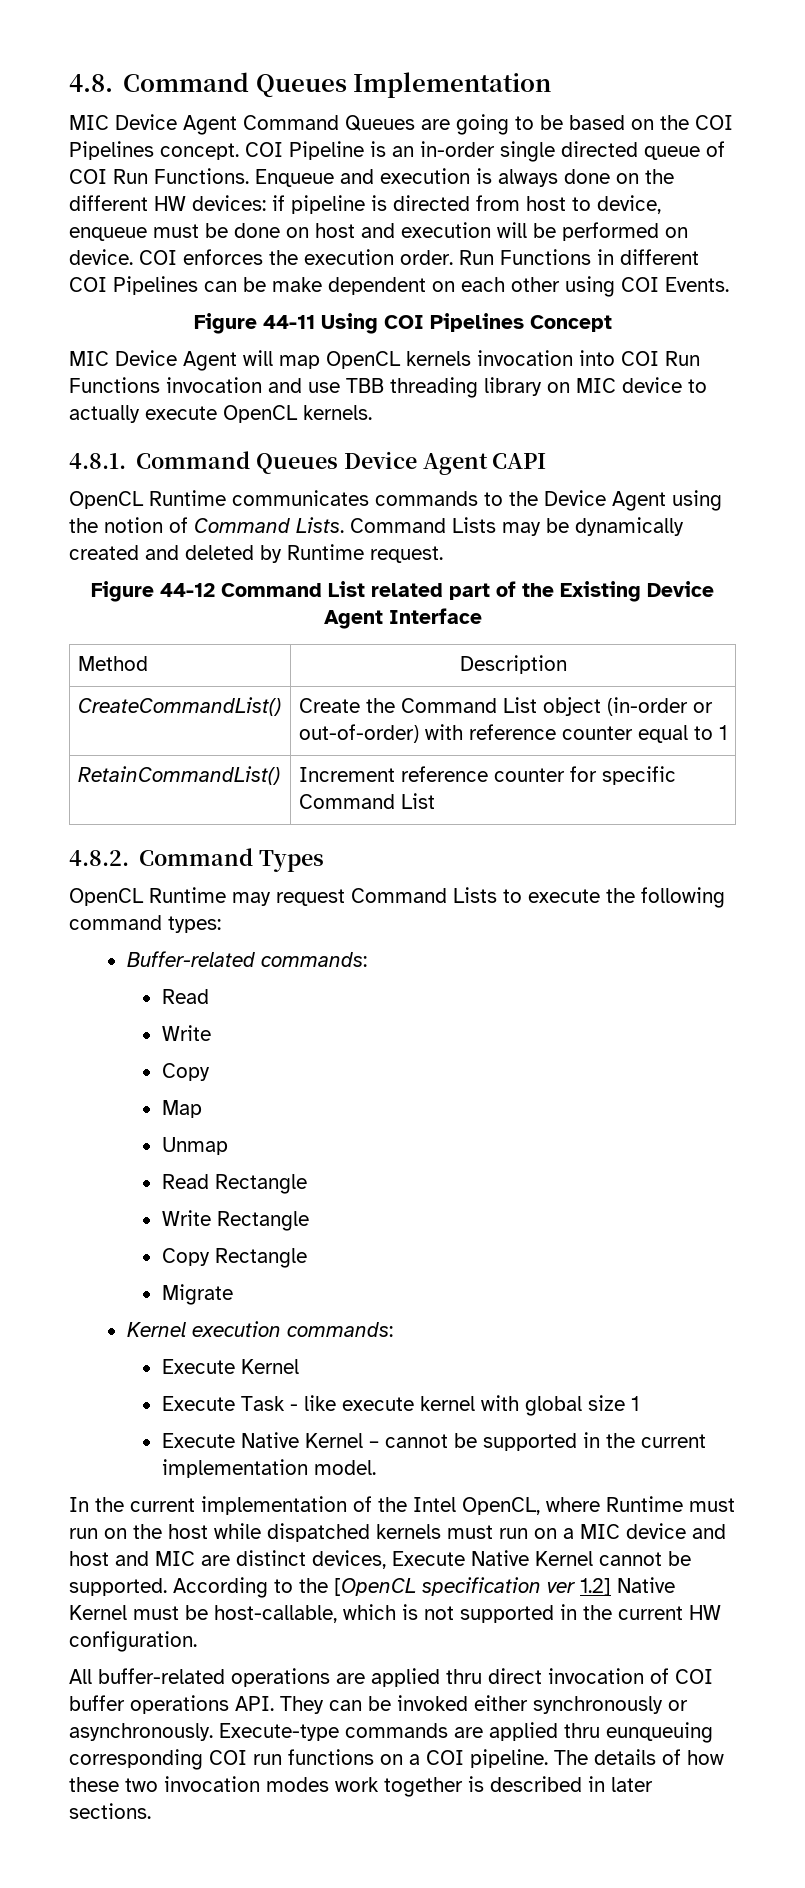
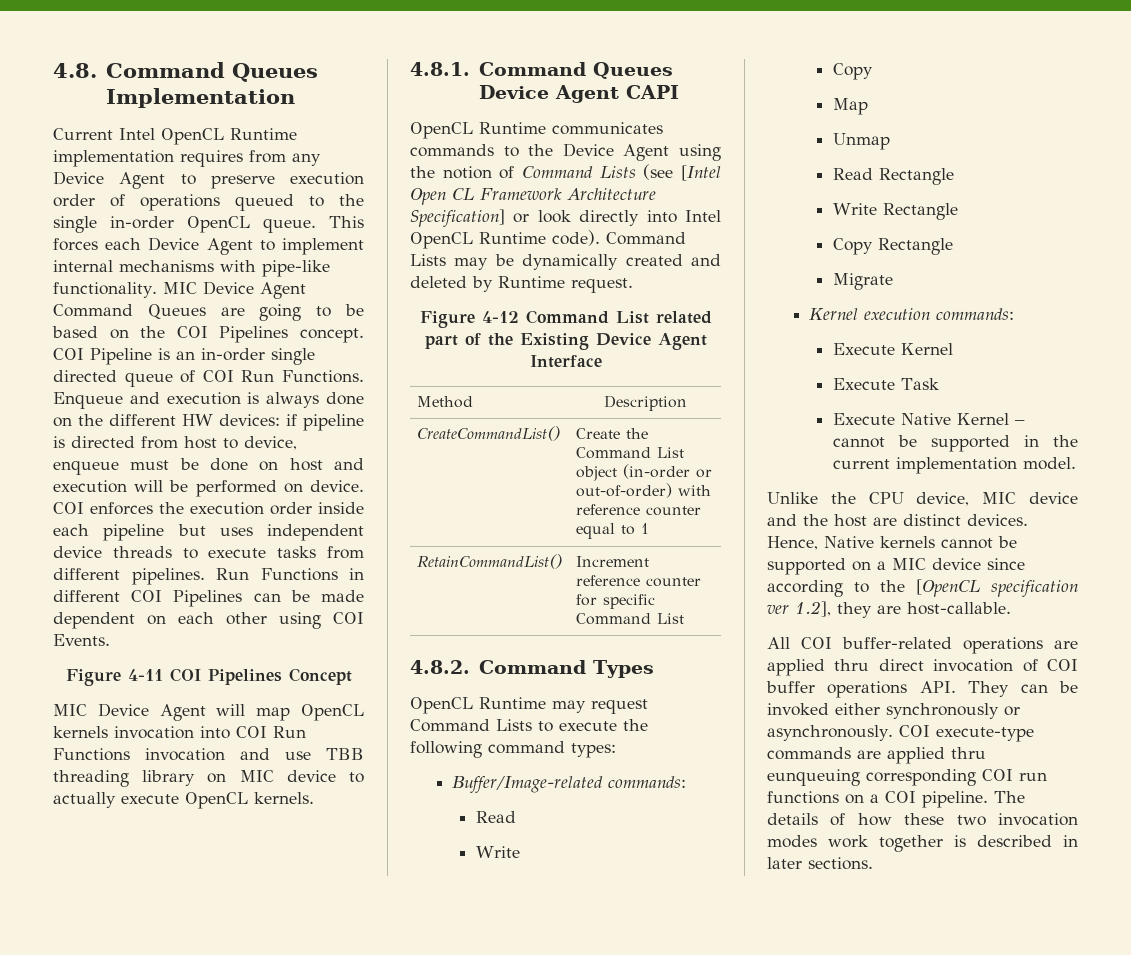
+ Current Intel OpenCL Runtime implementation requires from any Device Agent to preserve execution order of operations queued to the single in-order OpenCL queue. This forces each Device Agent to implement internal mechanisms with pipe-like functionality.
- COI enforces the execution order.
+ COI enforces the execution order inside each pipeline but uses independent device threads to execute tasks from different pipelines.
- Run Functions in different COI Pipelines can be make dependent on each other using COI Events.
+ Run Functions in different COI Pipelines can be made dependent on each other using COI Events.
- Figure 44-11 Using COI Pipelines Concept
+ Figure 4-11 COI Pipelines Concept
- OpenCL Runtime communicates commands to the Device Agent using the notion of Command Lists.
+ OpenCL Runtime communicates commands to the Device Agent using the notion of Command Lists (see [Intel Open CL Framework Architecture Specification] or look directly into Intel OpenCL Runtime code).
- Figure 44-12 Command List related part of the Existing Device Agent Interface
+ Figure 4-12 Command List related part of the Existing Device Agent Interface
- Buffer-related commands:
+ Buffer/Image-related commands:
- Execute Task - like execute kernel with global size 1
+ Execute Task
- In the current implementation of the Intel OpenCL, where Runtime must run on the host while dispatched kernels must run on a MIC device and host and MIC are distinct devices, Execute Native Kernel cannot be supported. According to the [OpenCL specification ver 1.2] Native Kernel must be host-callable, which is not supported in the current HW configuration.
+ Unlike the CPU device, MIC device and the host are distinct devices. Hence, Native kernels cannot be supported on a MIC device since according to the [OpenCL specification ver 1.2], they are host-callable.
- All buffer-related operations are applied thru direct invocation of COI buffer operations API. They can be invoked either synchronously or asynchronously.
+ All COI buffer-related operations are applied thru direct invocation of COI buffer operations API. They can be invoked either synchronously or asynchronously.
- Execute-type commands are applied thru eunqueuing corresponding COI run functions on a COI pipeline.
+ COI execute-type commands are applied thru eunqueuing corresponding COI run functions on a COI pipeline.

